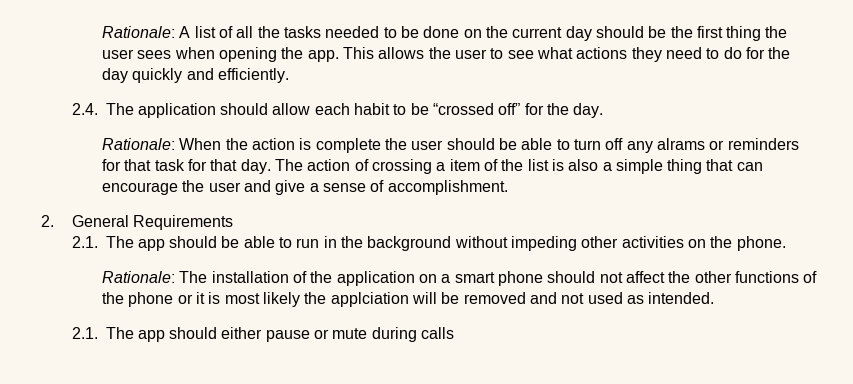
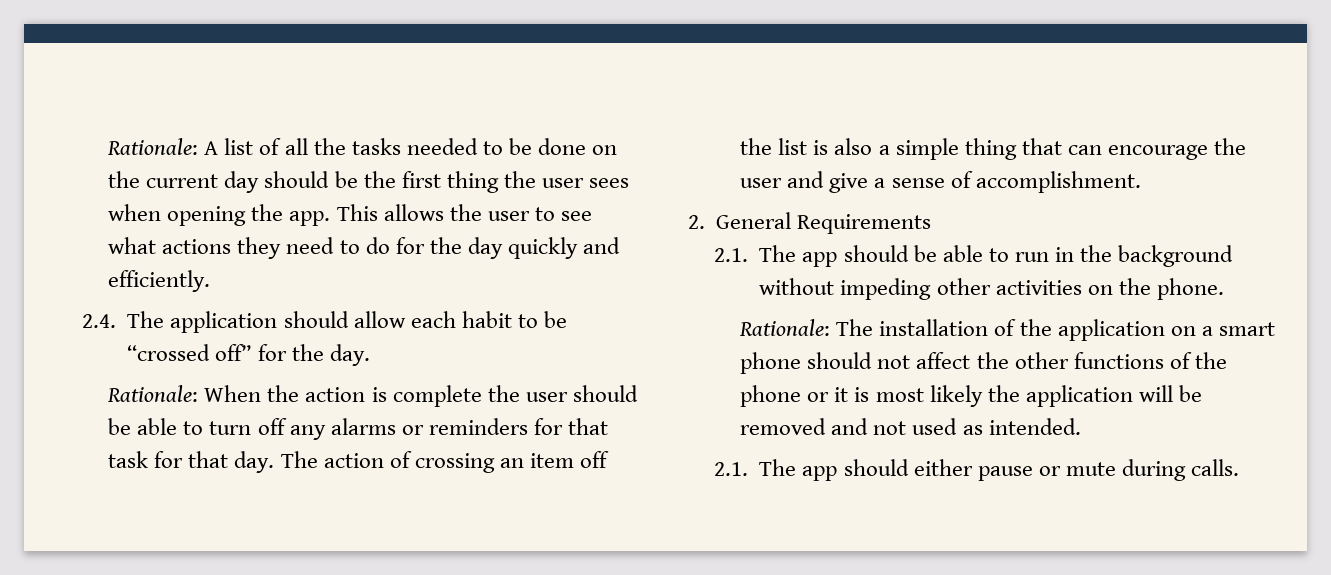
- Rationale: When the action is complete the user should be able to turn off any alrams or reminders for that task for that day.
+ Rationale: When the action is complete the user should be able to turn off any alarms or reminders for that task for that day.
- The action of crossing a item of the list is also a simple thing that can encourage the user and give a sense of accomplishment.
+ The action of crossing an item off the list is also a simple thing that can encourage the user and give a sense of accomplishment.
- Rationale: The installation of the application on a smart phone should not affect the other functions of the phone or it is most likely the applciation will be removed and not used as intended.
+ Rationale: The installation of the application on a smart phone should not affect the other functions of the phone or it is most likely the application will be removed and not used as intended.
- 2.1. The app should either pause or mute during calls
+ 2.1. The app should either pause or mute during calls.

